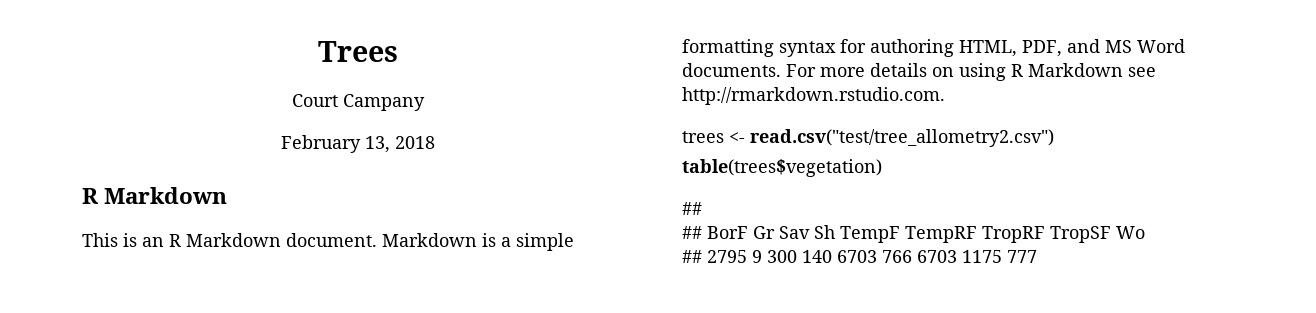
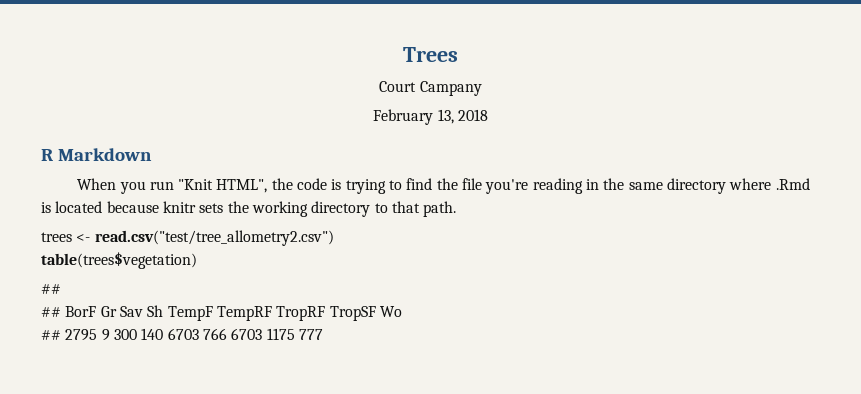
- This is an R Markdown document. Markdown is a simple formatting syntax for authoring HTML, PDF, and MS Word documents. For more details on using R Markdown see http://rmarkdown.rstudio.com.
+ When you run "Knit HTML", the code is trying to find the file you're reading in the same directory where .Rmd is located because knitr sets the working directory to that path.

